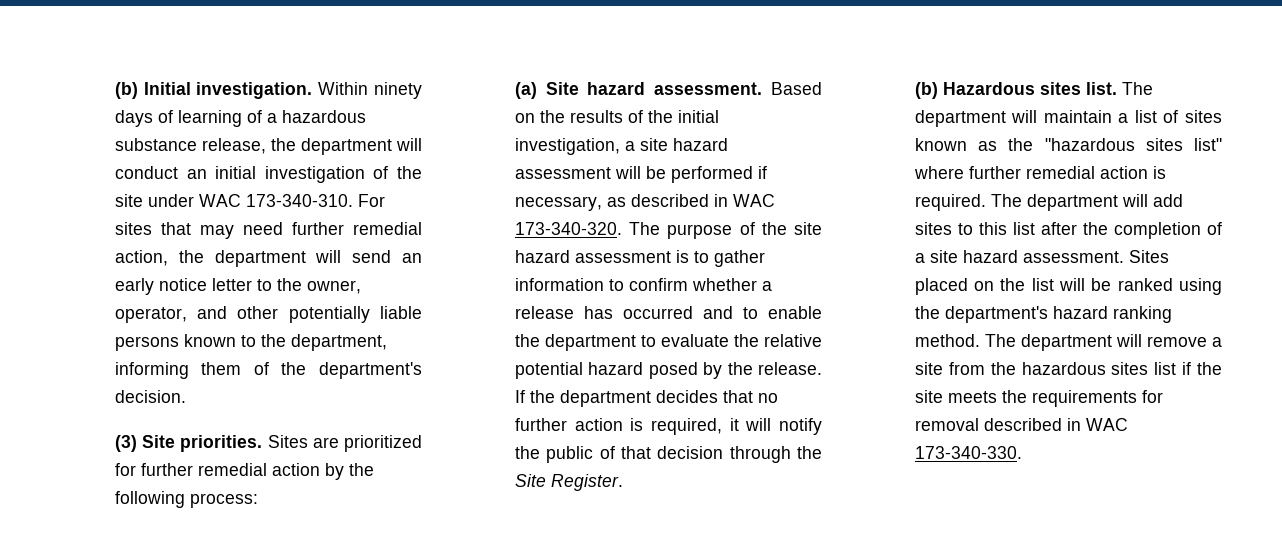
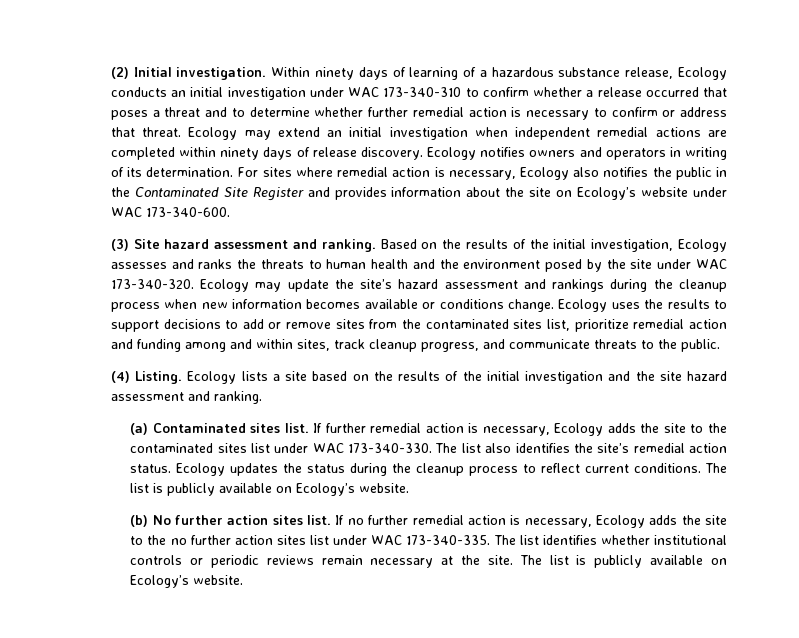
- (b) Initial investigation.
+ (2) Initial investigation.
- Within ninety days of learning of a hazardous substance release, the department will conduct an initial investigation of the site under WAC 173-340-310. For sites that may need further remedial action, the department will send an early notice letter to the owner, operator, and other potentially liable persons known to the department, informing them of the department's decision.
- (3) Site priorities. Sites are prioritized for further remedial action by the following process:
- (a) Site hazard assessment.
+ Within ninety days of learning of a hazardous substance release, Ecology conducts an initial investigation under WAC 173-340-310 to confirm whether a release occurred that poses a threat and to determine whether further remedial action is necessary to confirm or address that threat. Ecology may extend an initial investigation when independent remedial actions are completed within ninety days of release discovery. Ecology notifies owners and operators in writing of its determination. For sites where remedial action is necessary, Ecology also notifies the public in the Contaminated Site Register and provides information about the site on Ecology’s website under WAC 173-340-600.
+ (3) Site hazard assessment and ranking.
- Based on the results of the initial investigation, a site hazard assessment will be performed if necessary, as described in WAC 173-340-320. The purpose of the site hazard assessment is to gather information to confirm whether a release has occurred and to enable the department to evaluate the relative potential hazard posed by the release. If the department decides that no further action is required, it will notify the public of that decision through the Site Register.
- (b) Hazardous sites list. The department will maintain a list of sites known as the "hazardous sites list" where further remedial action is required. The department will add sites to this list after the completion of a site hazard assessment. Sites placed on the list will be ranked using the department's hazard ranking method. The department will remove a site from the hazardous sites list if the site meets the requirements for removal described in WAC 173-340-330.
+ Based on the results of the initial investigation, Ecology assesses and ranks the threats to human health and the environment posed by the site under WAC 173-340-320. Ecology may update the site’s hazard assessment and rankings during the cleanup process when new information becomes available or conditions change. Ecology uses the results to support decisions to add or remove sites from the contaminated sites list, prioritize remedial action and funding among and within sites, track cleanup progress, and communicate threats to the public.
+ (4) Listing. Ecology lists a site based on the results of the initial investigation and the site hazard assessment and ranking.
+ (a) Contaminated sites list. If further remedial action is necessary, Ecology adds the site to the contaminated sites list under WAC 173-340-330. The list also identifies the site’s remedial action status. Ecology updates the status during the cleanup process to reflect current conditions. The list is publicly available on Ecology’s website.
+ (b) No further action sites list. If no further remedial action is necessary, Ecology adds the site to the no further action sites list under WAC 173-340-335. The list identifies whether institutional controls or periodic reviews remain necessary at the site. The list is publicly available on Ecology’s website.

